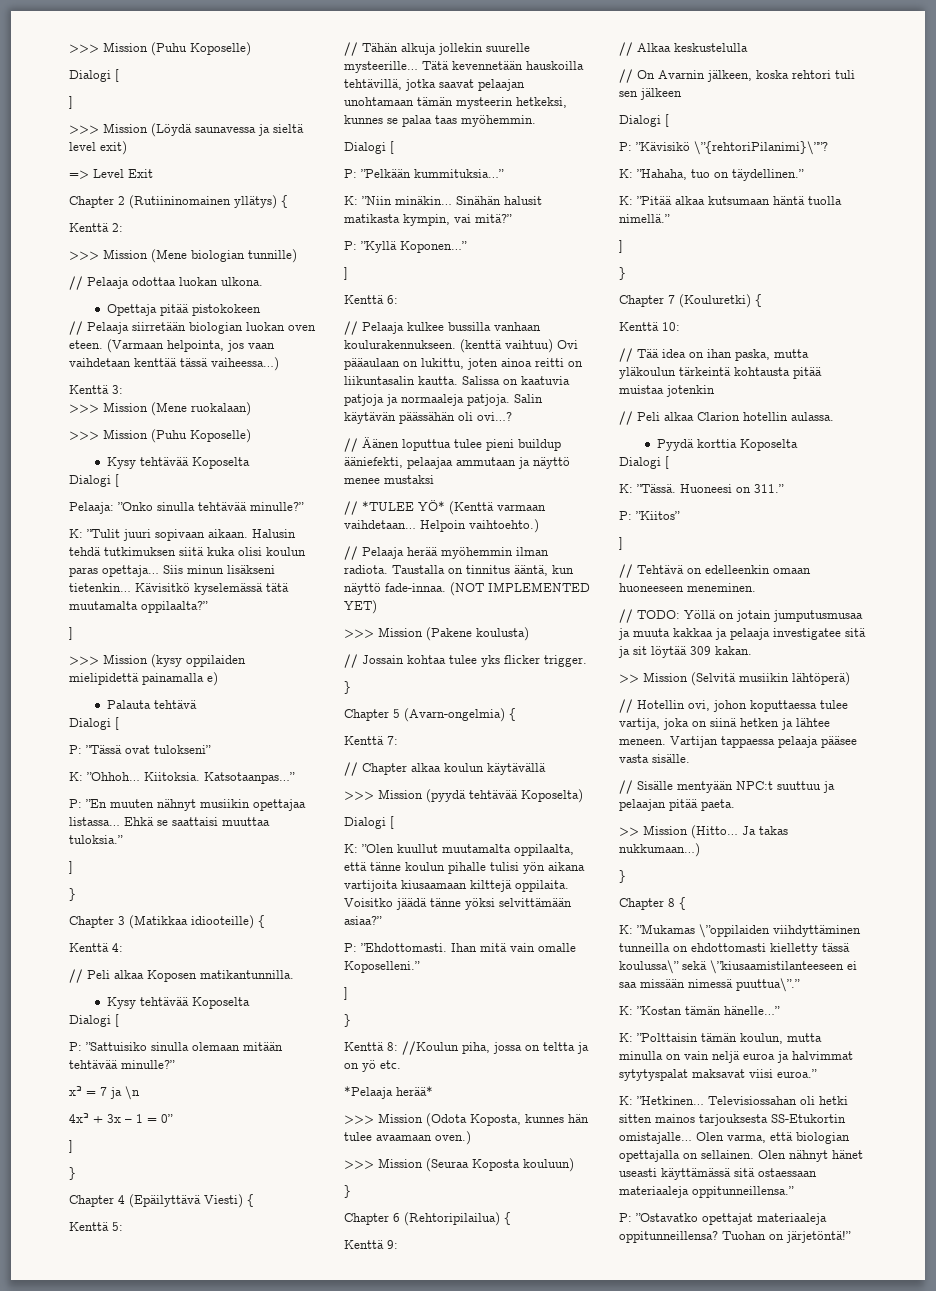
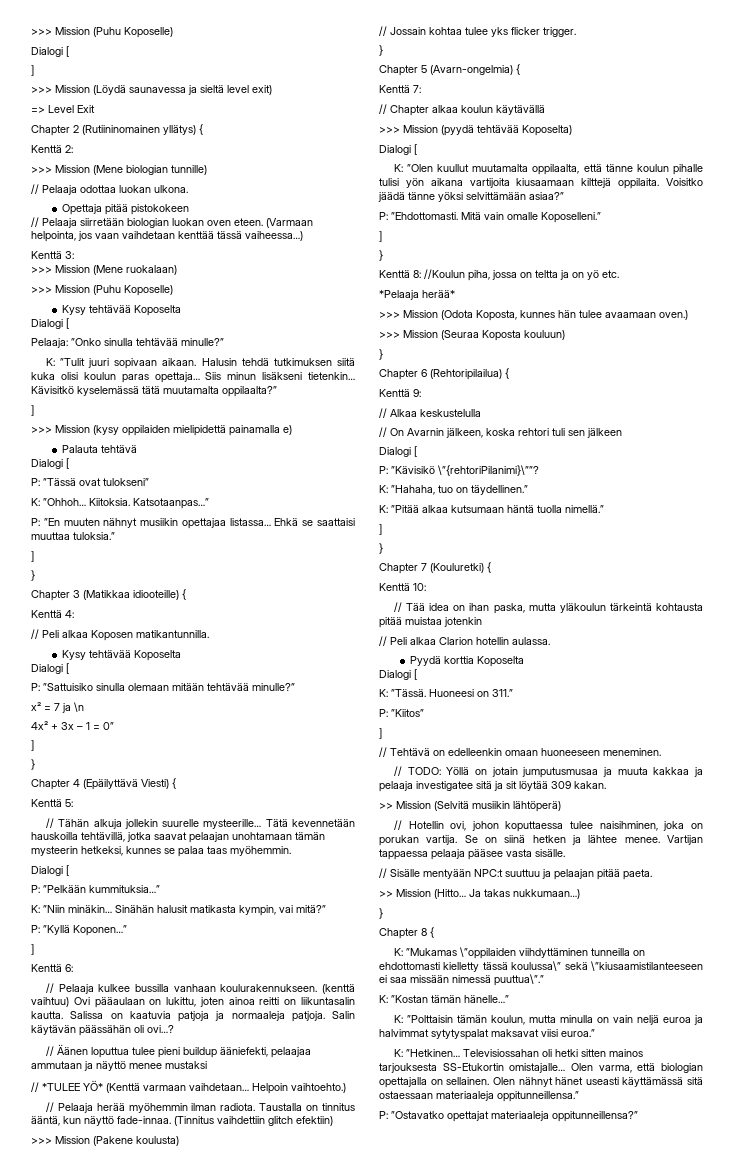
- (NOT IMPLEMENTED YET)
+ (Tinnitus vaihdettiin glitch efektiin)
- Ihan mitä vain omalle Koposelleni.”
+ Mitä vain omalle Koposelleni.”
- // Hotellin ovi, johon koputtaessa tulee vartija, joka on siinä hetken ja lähtee meneen.
+ // Hotellin ovi, johon koputtaessa tulee naisihminen, joka on porukan vartija. Se on siinä hetken ja lähtee menee.
- P: ”Ostavatko opettajat materiaaleja oppitunneillensa? Tuohan on järjetöntä!”
+ P: ”Ostavatko opettajat materiaaleja oppitunneillensa?”

